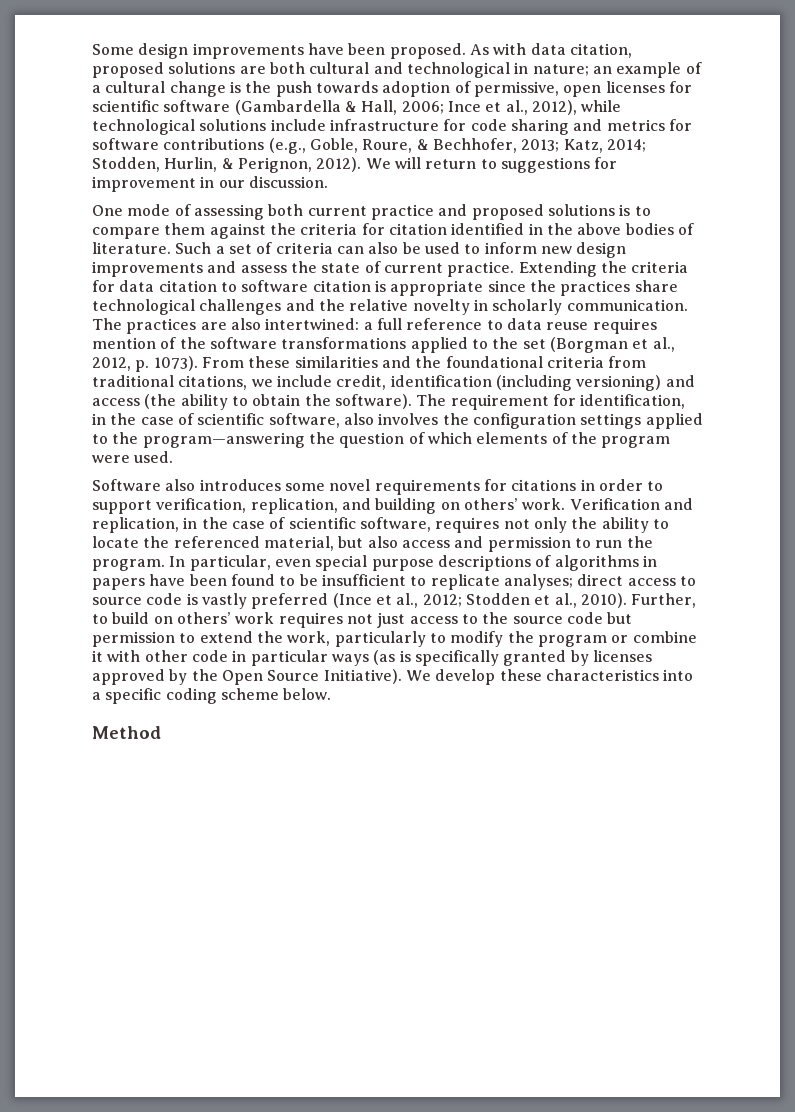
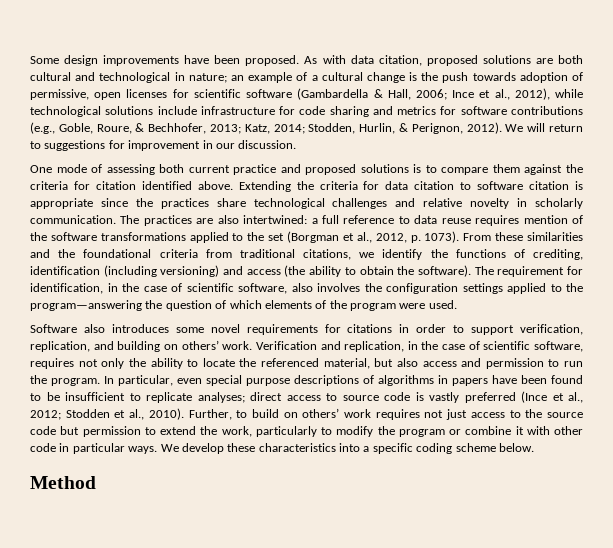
- One mode of assessing both current practice and proposed solutions is to compare them against the criteria for citation identified in the above bodies of literature. Such a set of criteria can also be used to inform new design improvements and assess the state of current practice.
+ One mode of assessing both current practice and proposed solutions is to compare them against the criteria for citation identified above.
- Extending the criteria for data citation to software citation is appropriate since the practices share technological challenges and the relative novelty in scholarly communication.
+ Extending the criteria for data citation to software citation is appropriate since the practices share technological challenges and relative novelty in scholarly communication.
- From these similarities and the foundational criteria from traditional citations, we include credit, identification (including versioning) and access (the ability to obtain the software).
+ From these similarities and the foundational criteria from traditional citations, we identify the functions of crediting, identification (including versioning) and access (the ability to obtain the software).
- Further, to build on others’ work requires not just access to the source code but permission to extend the work, particularly to modify the program or combine it with other code in particular ways (as is specifically granted by licenses approved by the Open Source Initiative).
+ Further, to build on others’ work requires not just access to the source code but permission to extend the work, particularly to modify the program or combine it with other code in particular ways.

